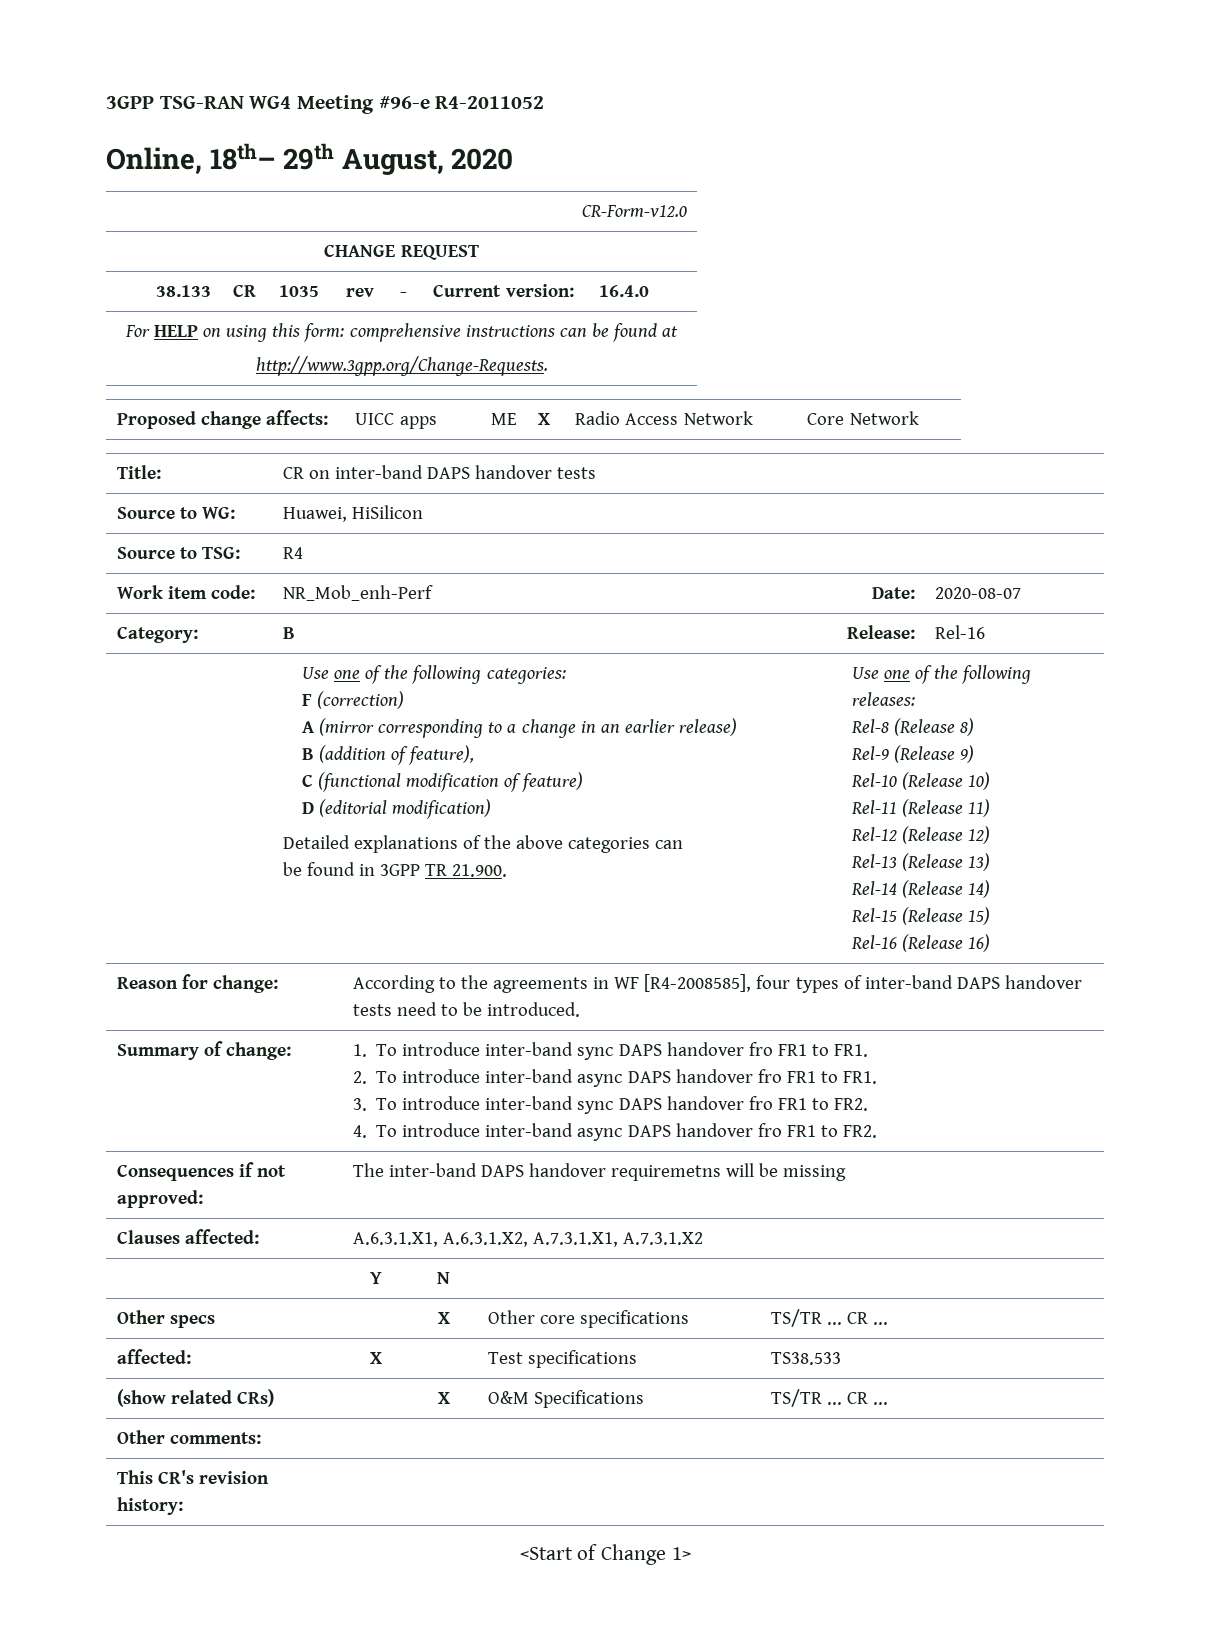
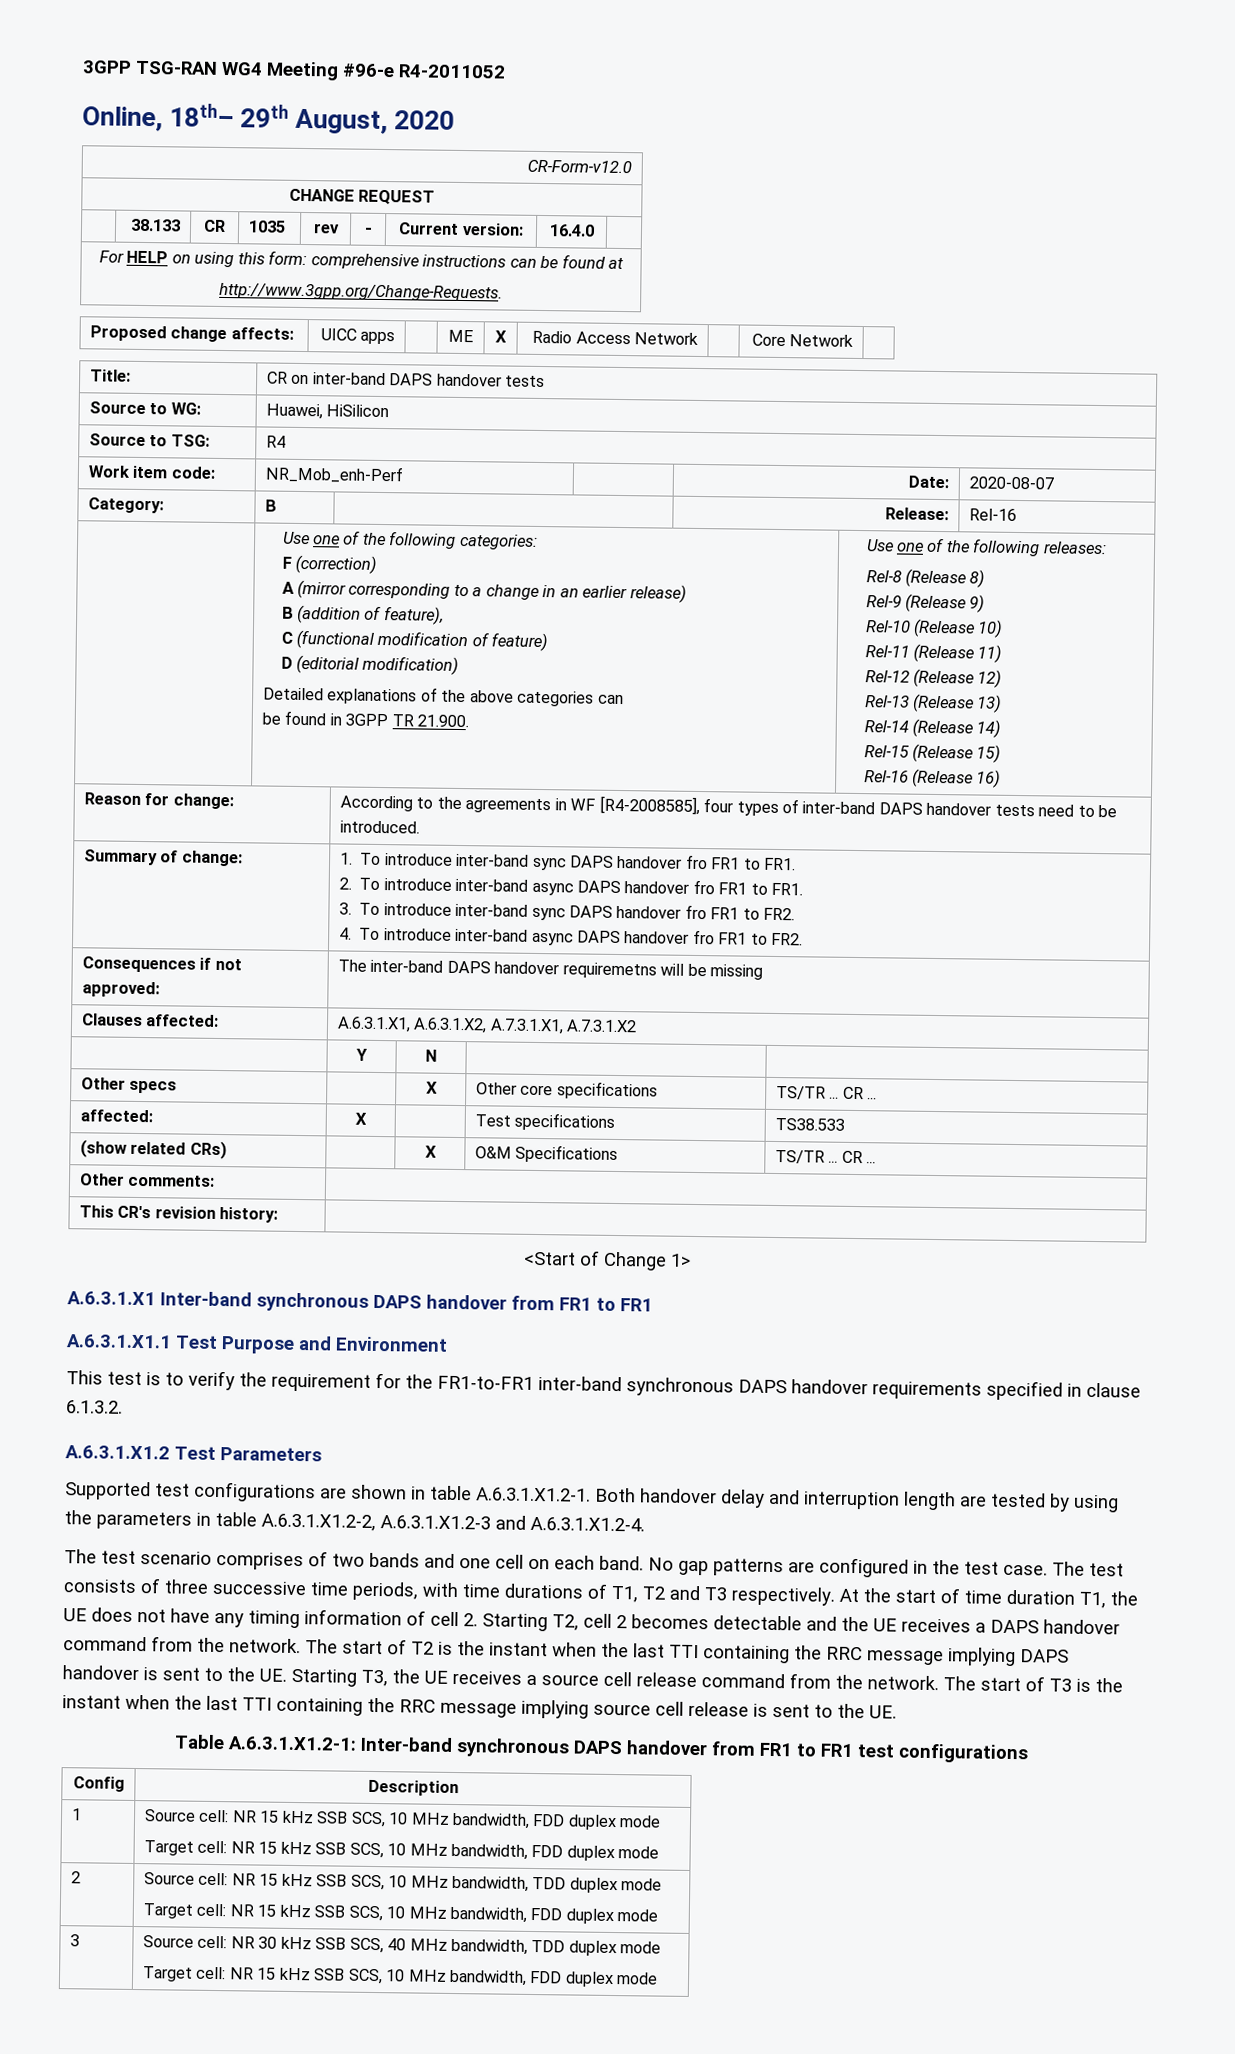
+ A.6.3.1.X1 Inter-band synchronous DAPS handover from FR1 to FR1
+ A.6.3.1.X1.1 Test Purpose and Environment
+ This test is to verify the requirement for the FR1-to-FR1 inter-band synchronous DAPS handover requirements specified in clause 6.1.3.2.
+ A.6.3.1.X1.2 Test Parameters
+ Supported test configurations are shown in table A.6.3.1.X1.2-1. Both handover delay and interruption length are tested by using the parameters in table A.6.3.1.X1.2-2, A.6.3.1.X1.2-3 and A.6.3.1.X1.2-4.
+ The test scenario comprises of two bands and one cell on each band. No gap patterns are configured in the test case. The test consists of three successive time periods, with time durations of T1, T2 and T3 respectively. At the start of time duration T1, the UE does not have any timing information of cell 2. Starting T2, cell 2 becomes detectable and the UE receives a DAPS handover command from the network. The start of T2 is the instant when the last TTI containing the RRC message implying DAPS handover is sent to the UE. Starting T3, the UE receives a source cell release command from the network. The start of T3 is the instant when the last TTI containing the RRC message implying source cell release is sent to the UE.
+ Table A.6.3.1.X1.2-1: Inter-band synchronous DAPS handover from FR1 to FR1 test configurations
+ Config | Description
+ 1 | Source cell: NR 15 kHz SSB SCS, 10 MHz bandwidth, FDD duplex mode
+ Target cell: NR 15 kHz SSB SCS, 10 MHz bandwidth, FDD duplex mode
+ 2 | Source cell: NR 15 kHz SSB SCS, 10 MHz bandwidth, TDD duplex mode
+ Target cell: NR 15 kHz SSB SCS, 10 MHz bandwidth, FDD duplex mode
+ 3 | Source cell: NR 30 kHz SSB SCS, 40 MHz bandwidth, TDD duplex mode
+ Target cell: NR 15 kHz SSB SCS, 10 MHz bandwidth, FDD duplex mode

